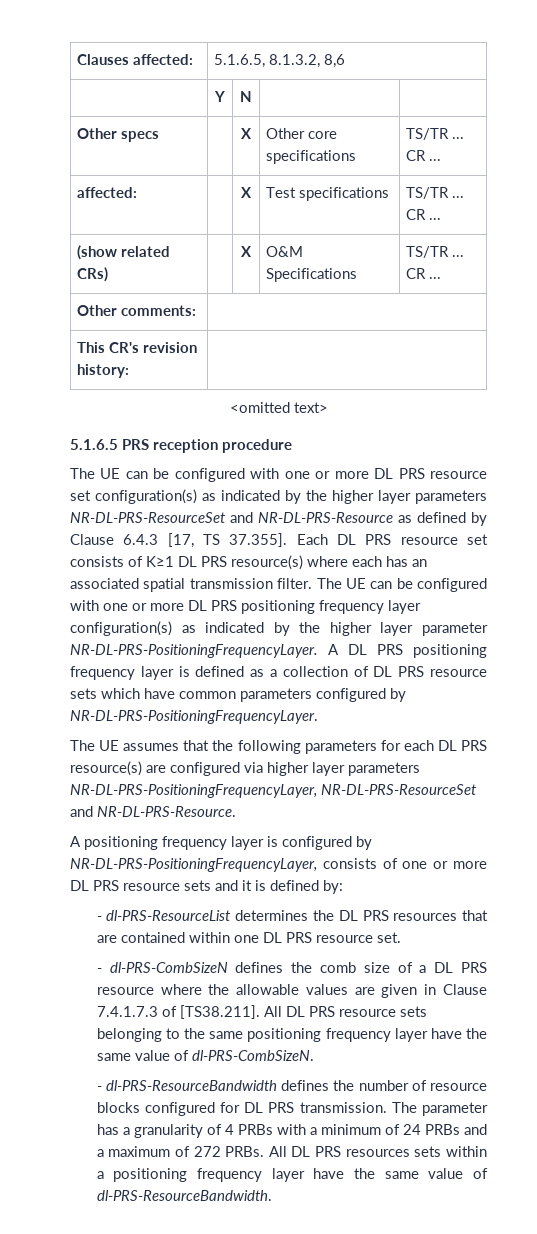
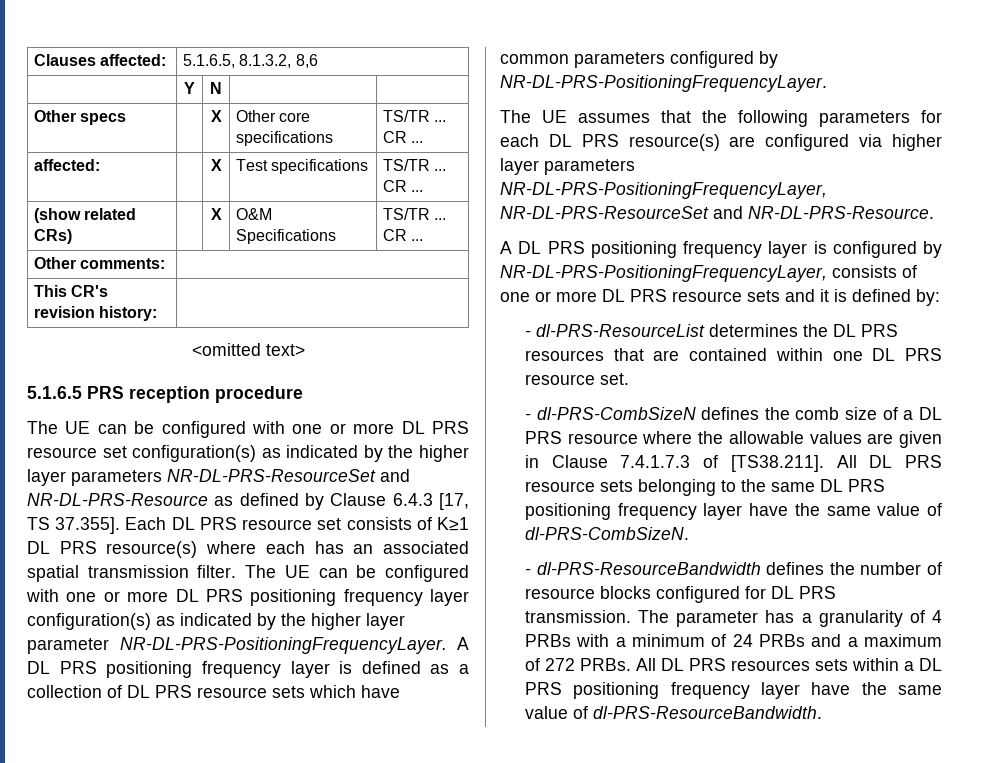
- A positioning frequency layer is configured by NR-DL-PRS-PositioningFrequencyLayer, consists of one or more DL PRS resource sets and it is defined by:
+ A DL PRS positioning frequency layer is configured by NR-DL-PRS-PositioningFrequencyLayer, consists of one or more DL PRS resource sets and it is defined by:
- - dl-PRS-CombSizeN defines the comb size of a DL PRS resource where the allowable values are given in Clause 7.4.1.7.3 of [TS38.211]. All DL PRS resource sets belonging to the same positioning frequency layer have the same value of dl-PRS-CombSizeN.
+ - dl-PRS-CombSizeN defines the comb size of a DL PRS resource where the allowable values are given in Clause 7.4.1.7.3 of [TS38.211]. All DL PRS resource sets belonging to the same DL PRS positioning frequency layer have the same value of dl-PRS-CombSizeN.
- All DL PRS resources sets within a positioning frequency layer have the same value of dl-PRS-ResourceBandwidth.
+ All DL PRS resources sets within a DL PRS positioning frequency layer have the same value of dl-PRS-ResourceBandwidth.

